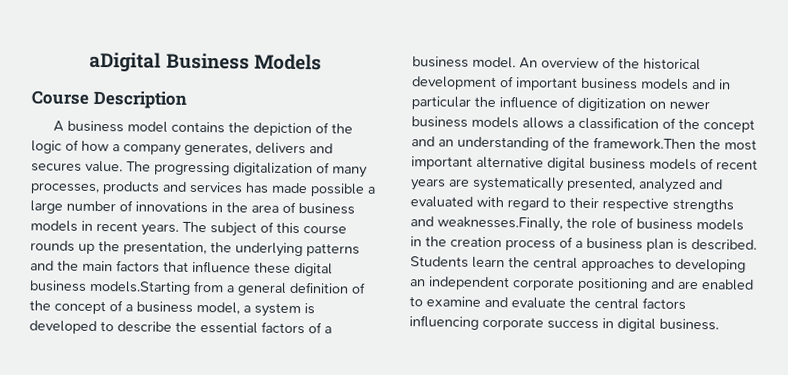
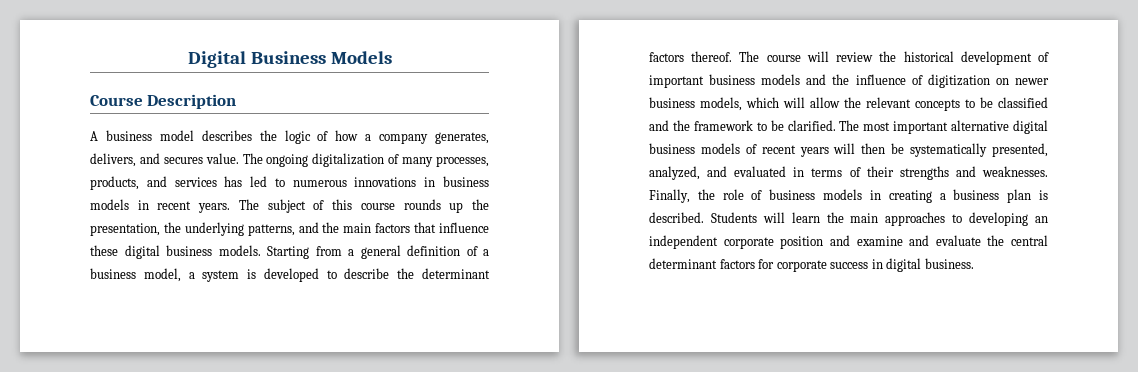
- aDigital Business Models
+ Digital Business Models
- A business model contains the depiction of the logic of how a company generates, delivers and secures value.
+ A business model describes the logic of how a company generates, delivers, and secures value.
- The progressing digitalization of many processes, products and services has made possible a large number of innovations in the area of business models in recent years.
+ The ongoing digitalization of many processes, products, and services has led to numerous innovations in business models in recent years.
- The subject of this course rounds up the presentation, the underlying patterns and the main factors that influence these digital business models.Starting from a general definition of the concept of a business model, a system is developed to describe the essential factors of a business model. An overview of the historical development of important business models and in particular the influence of digitization on newer business models allows a classification of the concept and an understanding of the framework.Then the most important alternative digital business models of recent years are systematically presented, analyzed and evaluated with regard to their respective strengths and weaknesses.Finally, the role of business models in the creation process of a business plan is described.
+ The subject of this course rounds up the presentation, the underlying patterns, and the main factors that influence these digital business models. Starting from a general definition of a business model, a system is developed to describe the determinant factors thereof. The course will review the historical development of important business models and the influence of digitization on newer business models, which will allow the relevant concepts to be classified and the framework to be clarified. The most important alternative digital business models of recent years will then be systematically presented, analyzed, and evaluated in terms of their strengths and weaknesses. Finally, the role of business models in creating a business plan is described.
- Students learn the central approaches to developing an independent corporate positioning and are enabled to examine and evaluate the central factors influencing corporate success in digital business.
+ Students will learn the main approaches to developing an independent corporate position and examine and evaluate the central determinant factors for corporate success in digital business.

